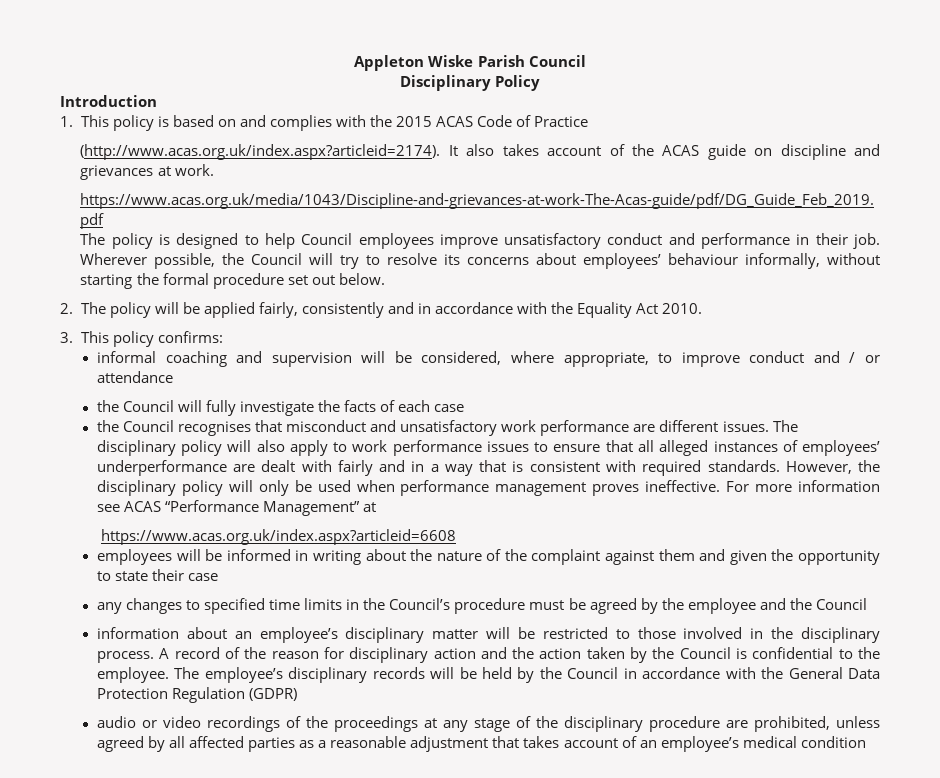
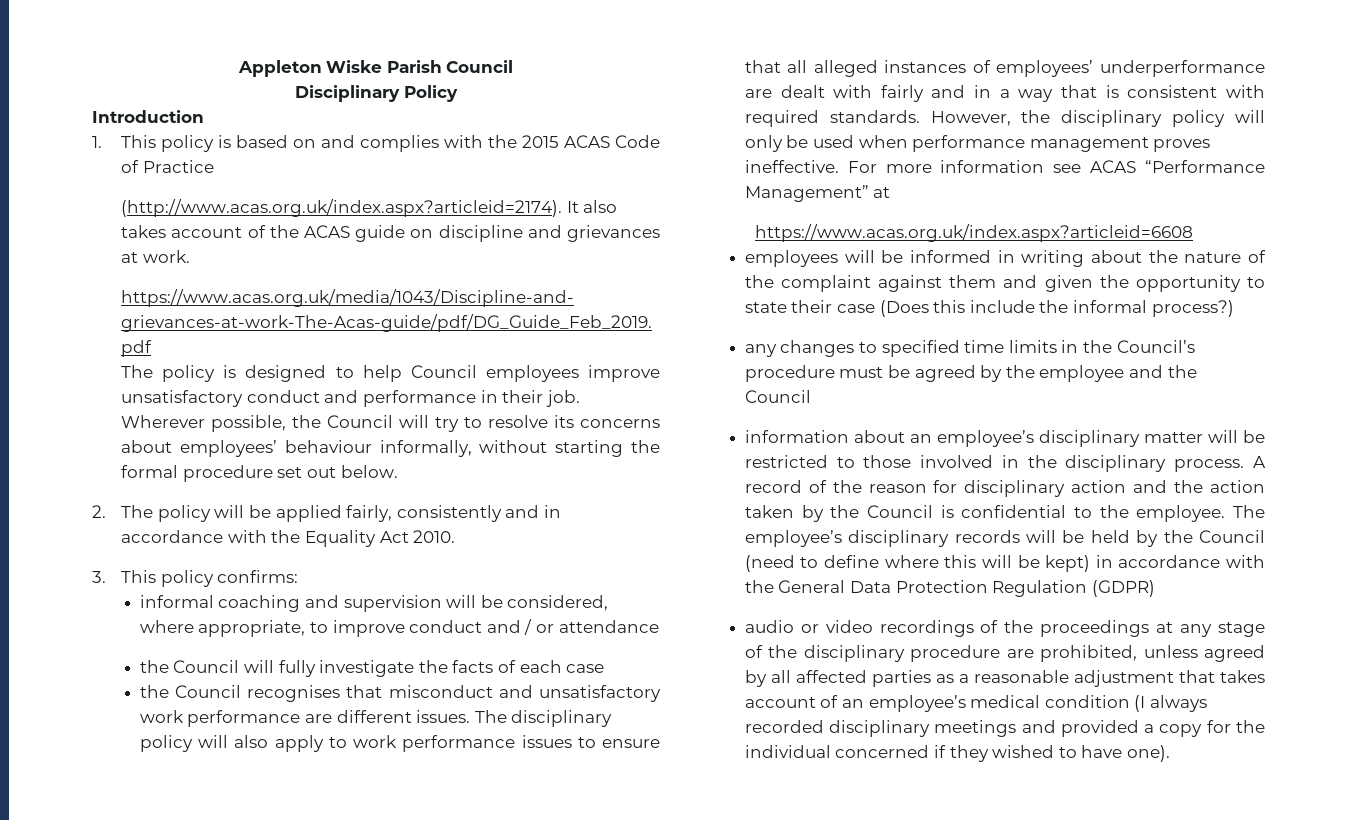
- employees will be informed in writing about the nature of the complaint against them and given the opportunity to state their case
+ employees will be informed in writing about the nature of the complaint against them and given the opportunity to state their case (Does this include the informal process?)
- The employee’s disciplinary records will be held by the Council in accordance with the General Data Protection Regulation (GDPR)
+ The employee’s disciplinary records will be held by the Council (need to define where this will be kept) in accordance with the General Data Protection Regulation (GDPR)
- audio or video recordings of the proceedings at any stage of the disciplinary procedure are prohibited, unless agreed by all affected parties as a reasonable adjustment that takes account of an employee’s medical condition
+ audio or video recordings of the proceedings at any stage of the disciplinary procedure are prohibited, unless agreed by all affected parties as a reasonable adjustment that takes account of an employee’s medical condition (I always recorded disciplinary meetings and provided a copy for the individual concerned if they wished to have one).

